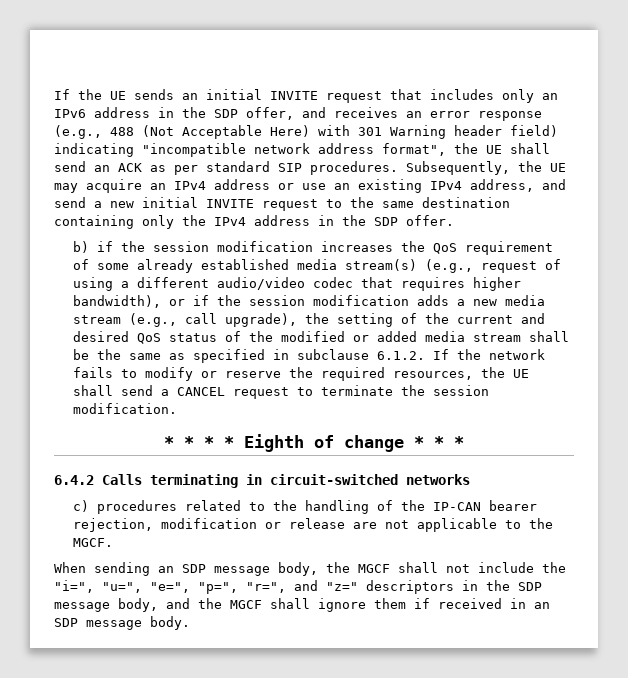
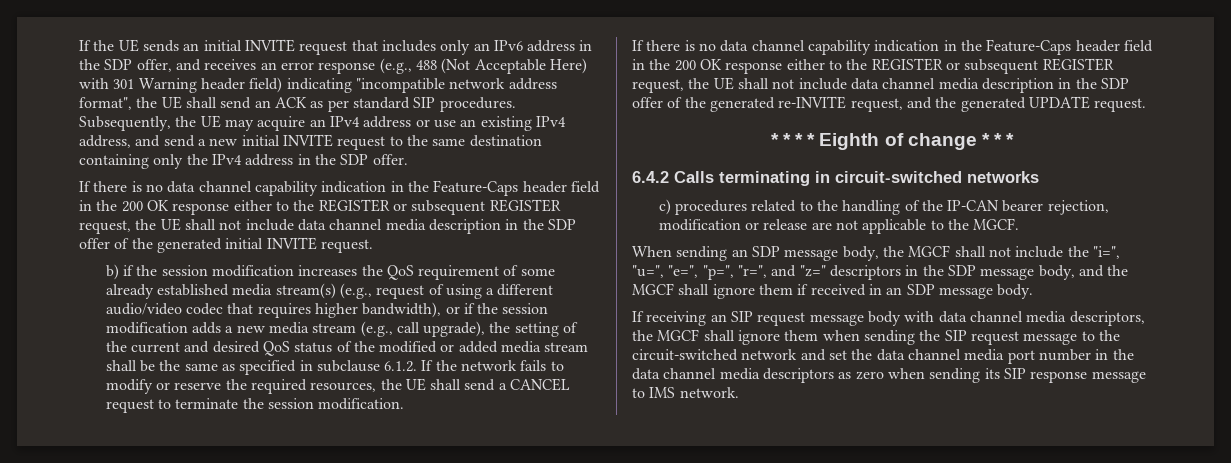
+ If there is no data channel capability indication in the Feature-Caps header field in the 200 OK response either to the REGISTER or subsequent REGISTER request, the UE shall not include data channel media description in the SDP offer of the generated initial INVITE request.
+ If there is no data channel capability indication in the Feature-Caps header field in the 200 OK response either to the REGISTER or subsequent REGISTER request, the UE shall not include data channel media description in the SDP offer of the generated re-INVITE request, and the generated UPDATE request.
+ If receiving an SIP request message body with data channel media descriptors, the MGCF shall ignore them when sending the SIP request message to the circuit-switched network and set the data channel media port number in the data channel media descriptors as zero when sending its SIP response message to IMS network.

